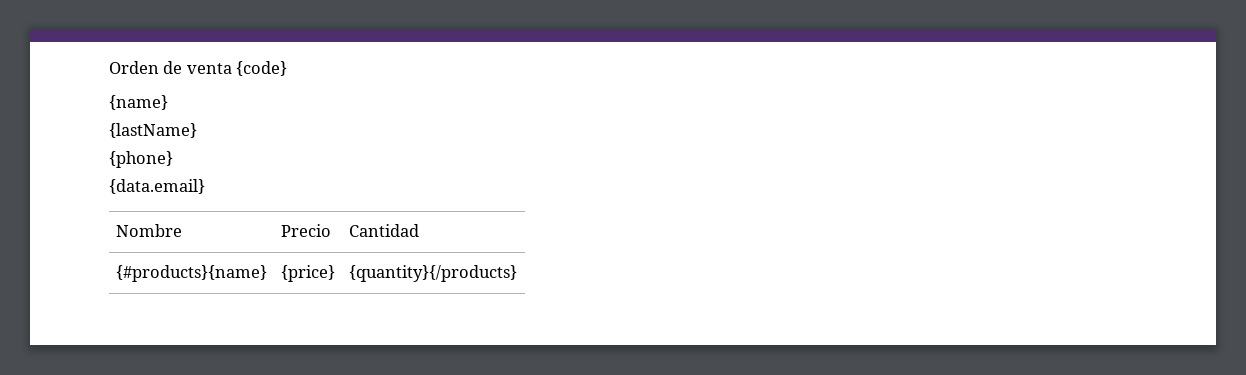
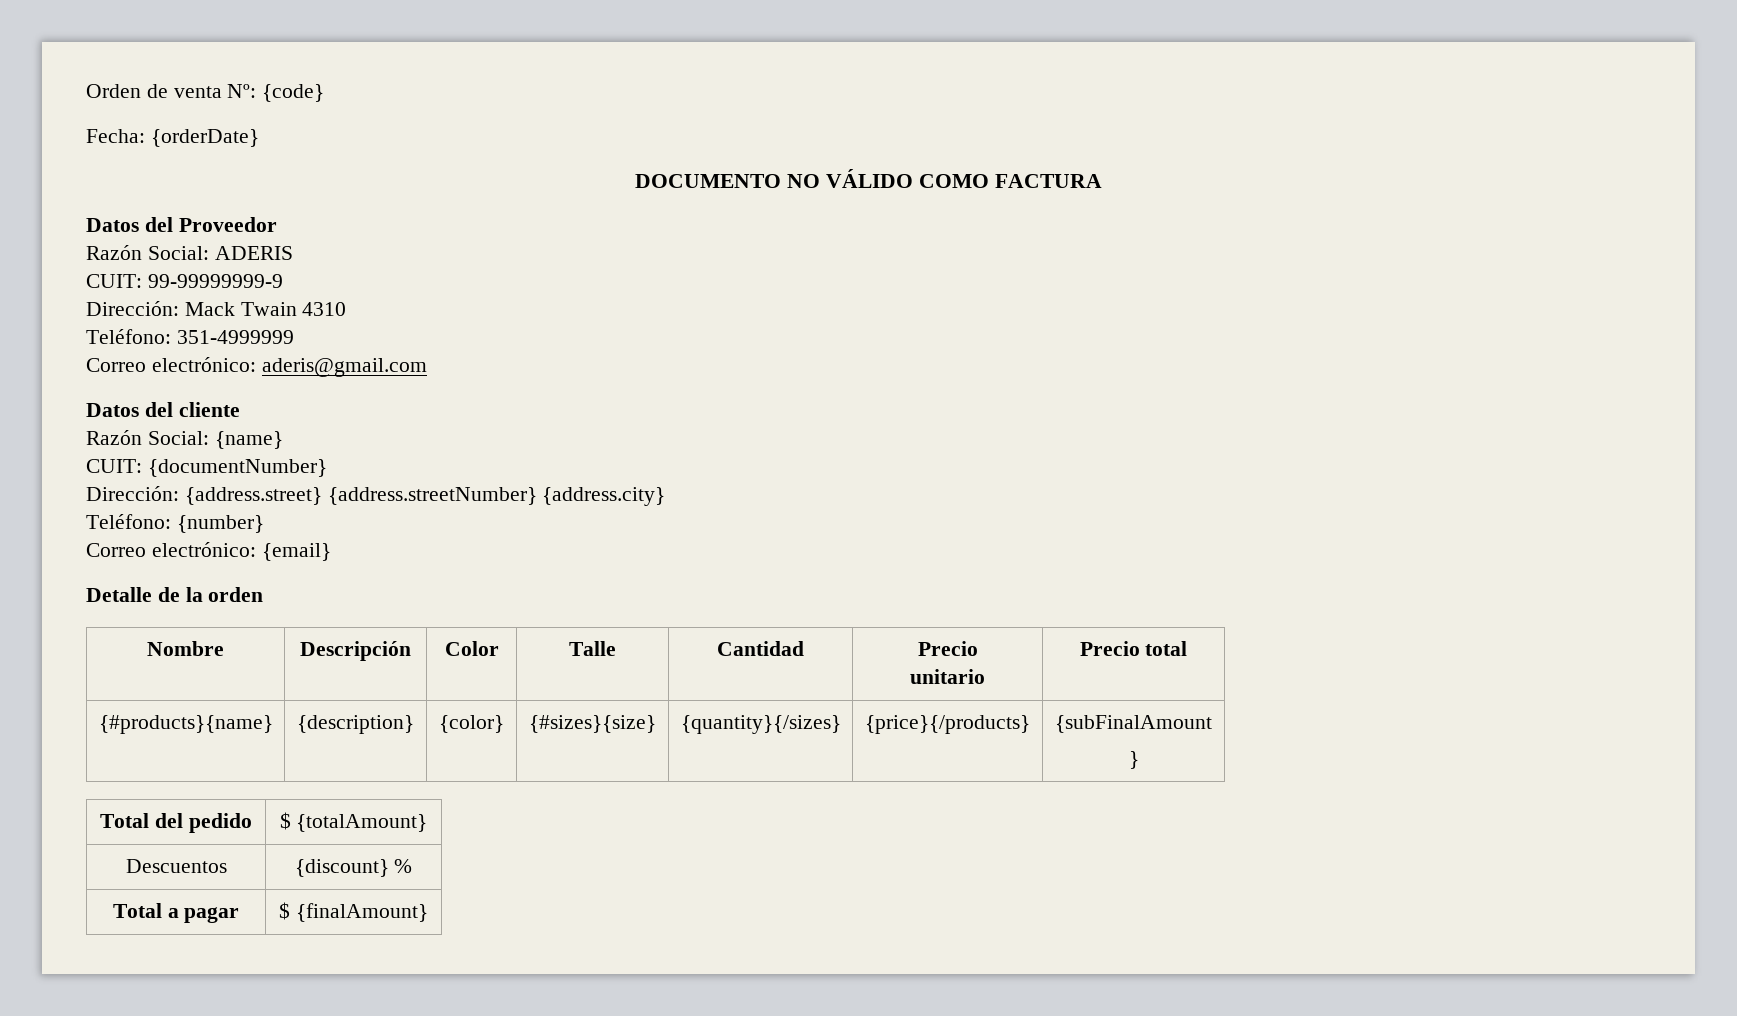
- Orden de venta {code}
+ Orden de venta Nº: {code}
- {name}
- {lastName}
- {phone}
- {data.email}
- Nombre | Precio | Cantidad
- {#products}{name} | {price} | {quantity}{/products}
+ Fecha: {orderDate}
+ DOCUMENTO NO VÁLIDO COMO FACTURA
+ Datos del Proveedor
+ Razón Social: ADERIS
+ CUIT: 99-99999999-9
+ Dirección: Mack Twain 4310
+ Teléfono: 351-4999999
+ Correo electrónico: aderis@gmail.com
+ Datos del cliente
+ Razón Social: {name}
+ CUIT: {documentNumber}
+ Dirección: {address.street} {address.streetNumber} {address.city}
+ Teléfono: {number}
+ Correo electrónico: {email}
+ Detalle de la orden
+ Nombre | Descripción | Color | Talle | Cantidad | Precio
+ unitario | Precio total
+ {#products}{name} | {description} | {color} | {#sizes}{size} | {quantity}{/sizes} | {price}{/products} | {subFinalAmount
+ }
+ Total del pedido | $ {totalAmount}
+ Descuentos | {discount} %
+ Total a pagar | $ {finalAmount}

